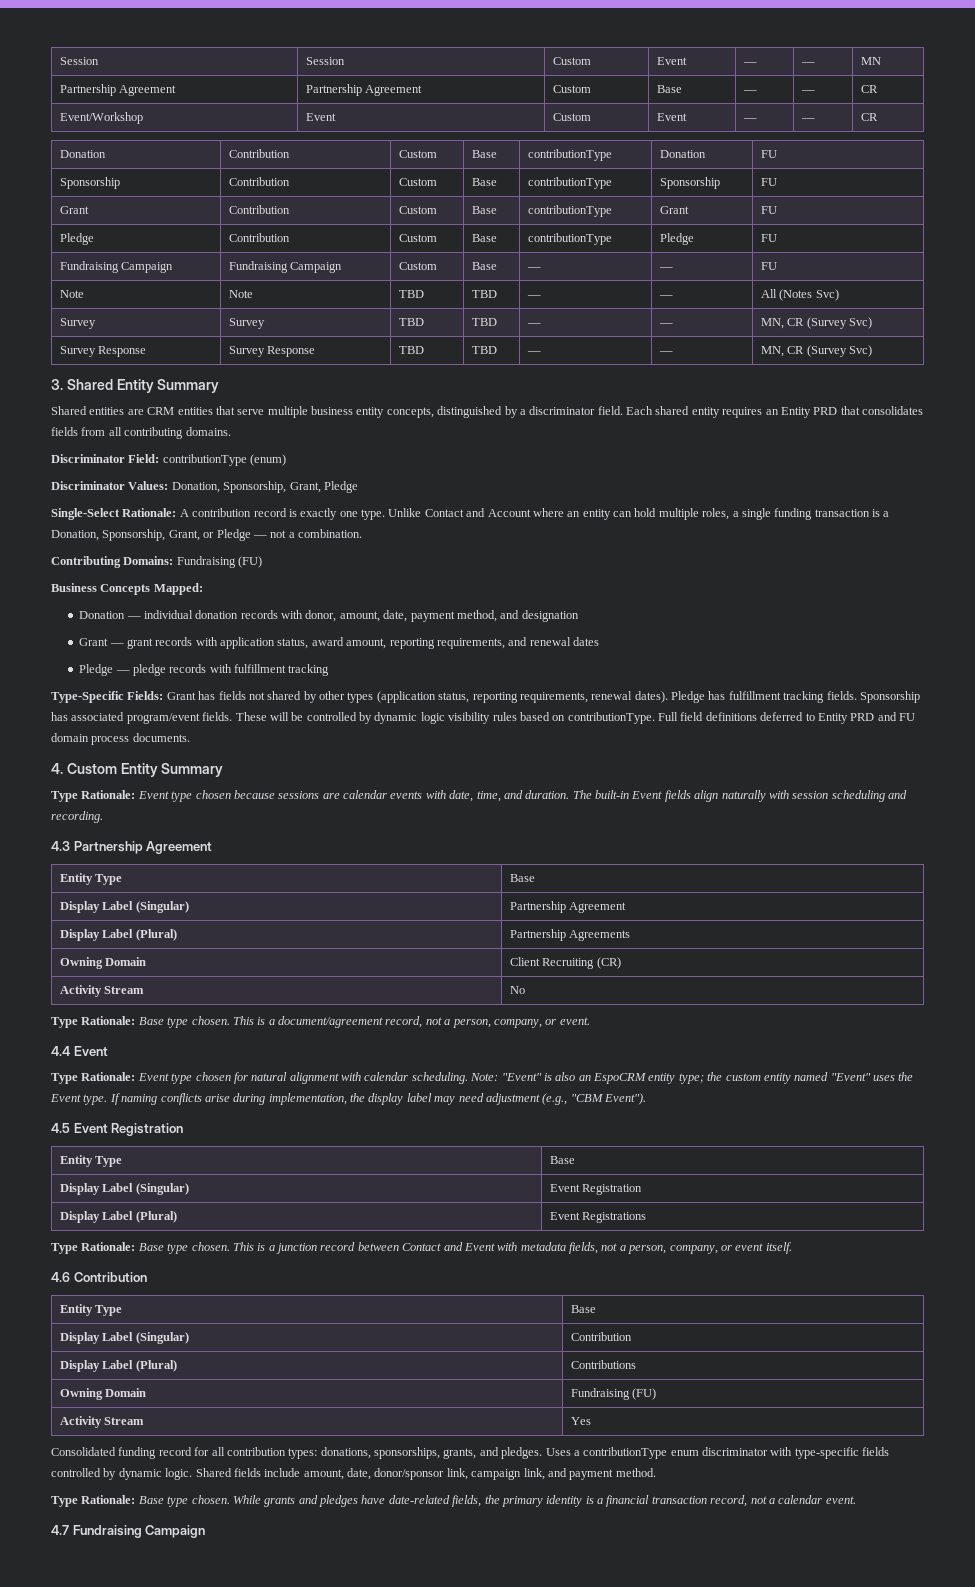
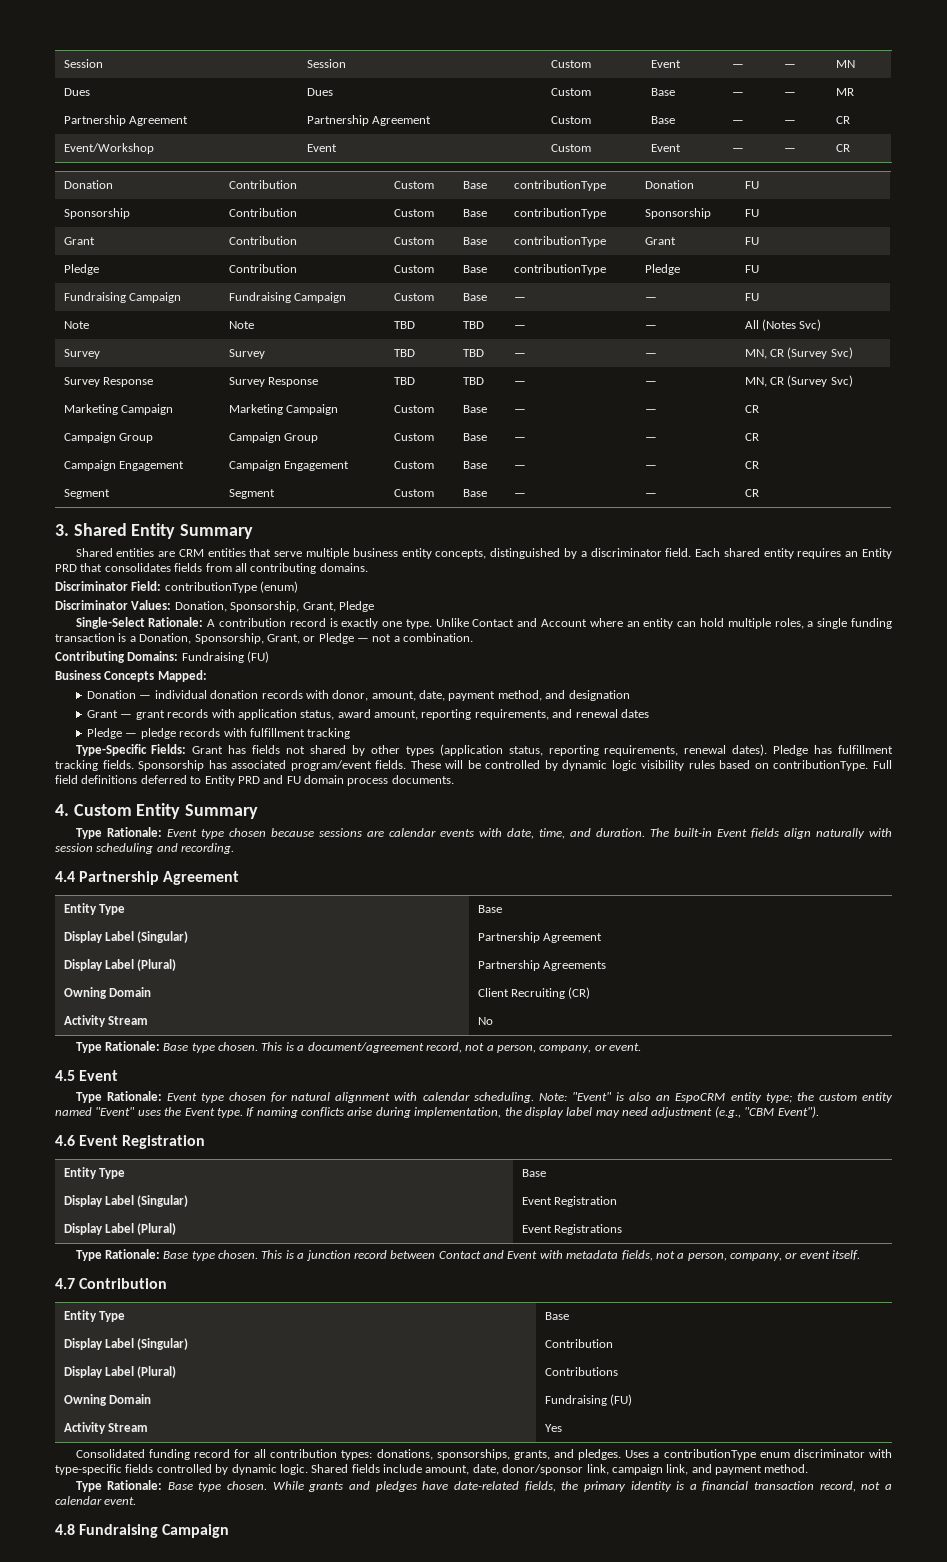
+ Dues | Dues | Custom | Base | — | — | MR
+ Marketing Campaign | Marketing Campaign | Custom | Base | — | — | CR
+ Campaign Group | Campaign Group | Custom | Base | — | — | CR
+ Campaign Engagement | Campaign Engagement | Custom | Base | — | — | CR
+ Segment | Segment | Custom | Base | — | — | CR
- 4.3 Partnership Agreement
+ 4.4 Partnership Agreement
- 4.4 Event
+ 4.5 Event
- 4.5 Event Registration
+ 4.6 Event Registration
- 4.6 Contribution
+ 4.7 Contribution
- 4.7 Fundraising Campaign
+ 4.8 Fundraising Campaign

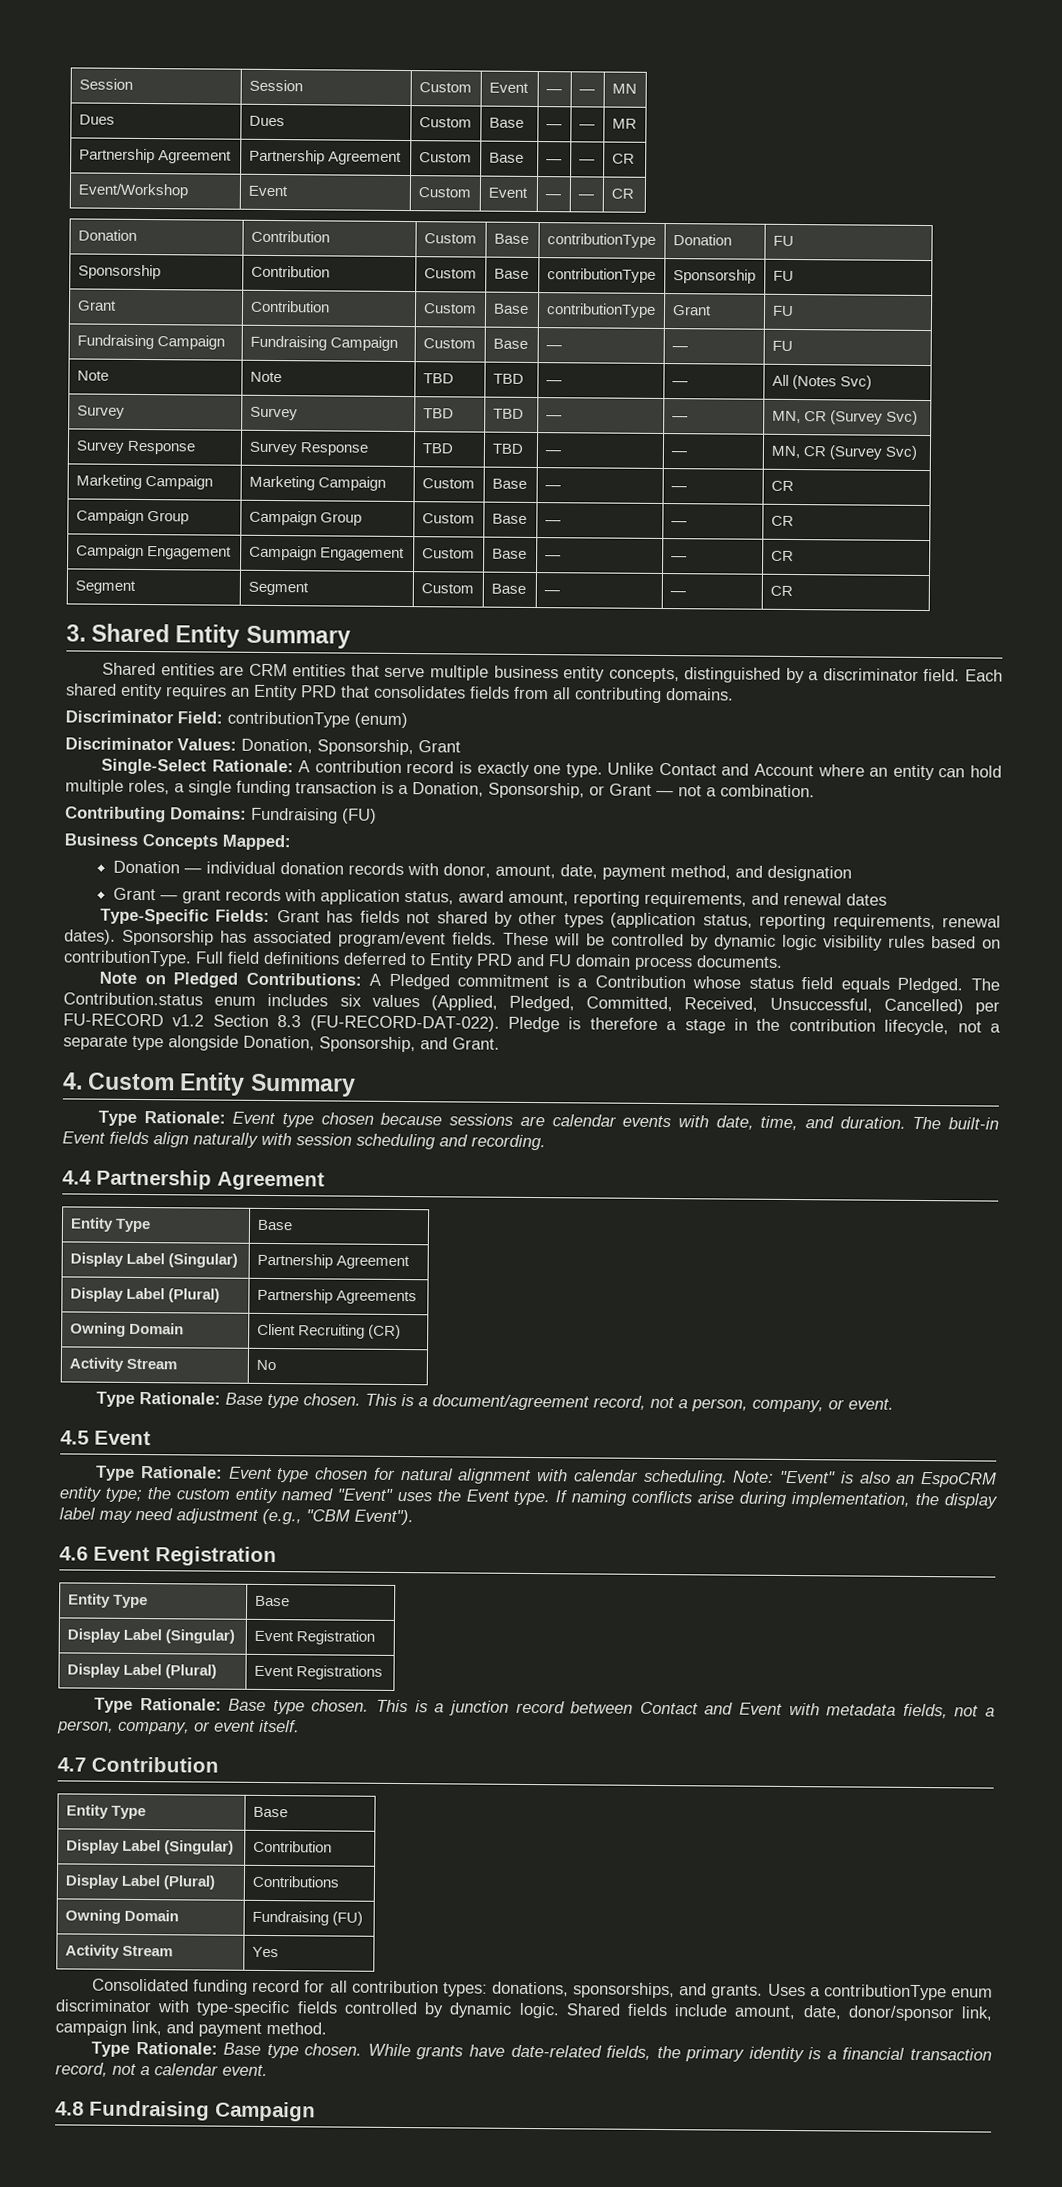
- Pledge | Contribution | Custom | Base | contributionType | Pledge | FU
- Discriminator Values: Donation, Sponsorship, Grant, Pledge
+ Discriminator Values: Donation, Sponsorship, Grant
- Unlike Contact and Account where an entity can hold multiple roles, a single funding transaction is a Donation, Sponsorship, Grant, or Pledge — not a combination.
+ Unlike Contact and Account where an entity can hold multiple roles, a single funding transaction is a Donation, Sponsorship, or Grant — not a combination.
- Pledge — pledge records with fulfillment tracking
- Pledge has fulfillment tracking fields.
+ Note on Pledged Contributions: A Pledged commitment is a Contribution whose status field equals Pledged. The Contribution.status enum includes six values (Applied, Pledged, Committed, Received, Unsuccessful, Cancelled) per FU-RECORD v1.2 Section 8.3 (FU-RECORD-DAT-022). Pledge is therefore a stage in the contribution lifecycle, not a separate type alongside Donation, Sponsorship, and Grant.
- Consolidated funding record for all contribution types: donations, sponsorships, grants, and pledges.
+ Consolidated funding record for all contribution types: donations, sponsorships, and grants.
- While grants and pledges have date-related fields, the primary identity is a financial transaction record, not a calendar event.
+ While grants have date-related fields, the primary identity is a financial transaction record, not a calendar event.

